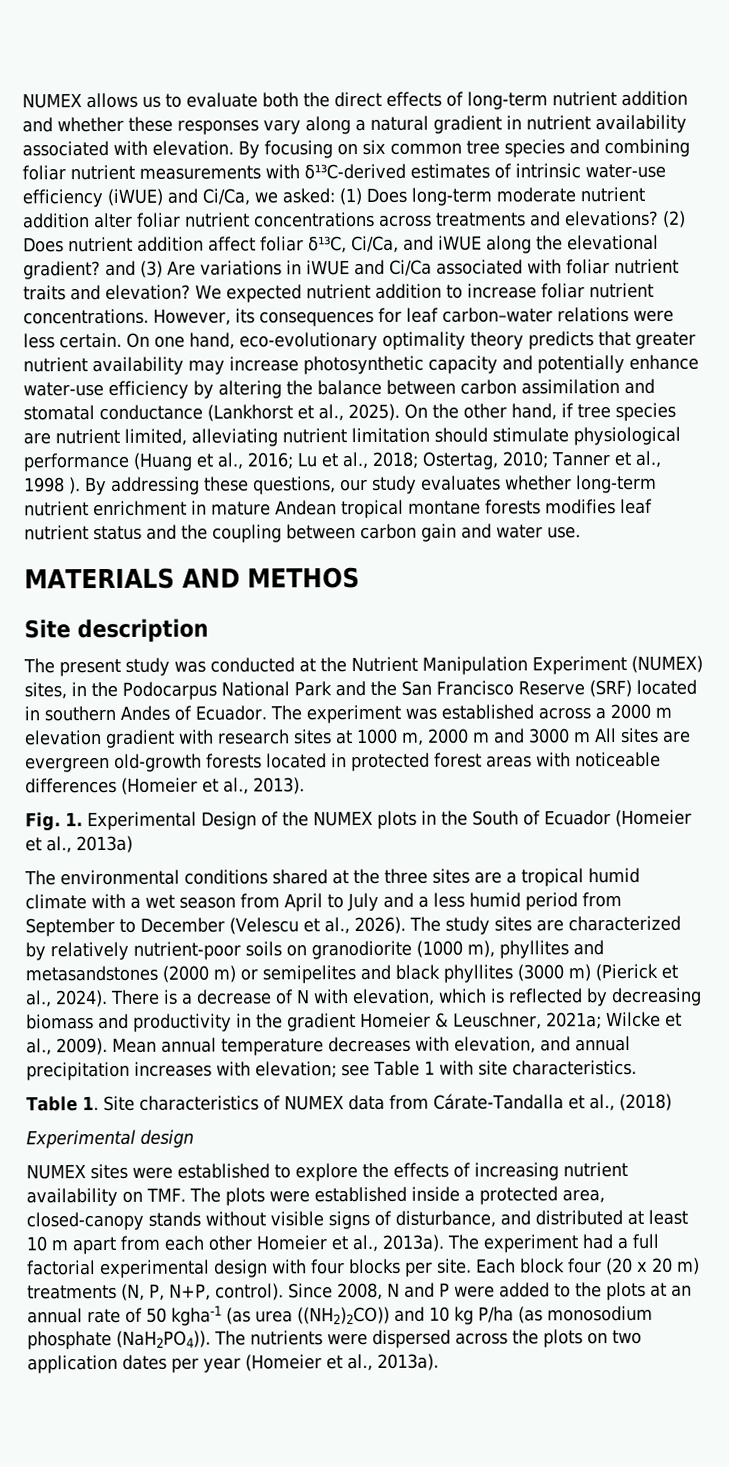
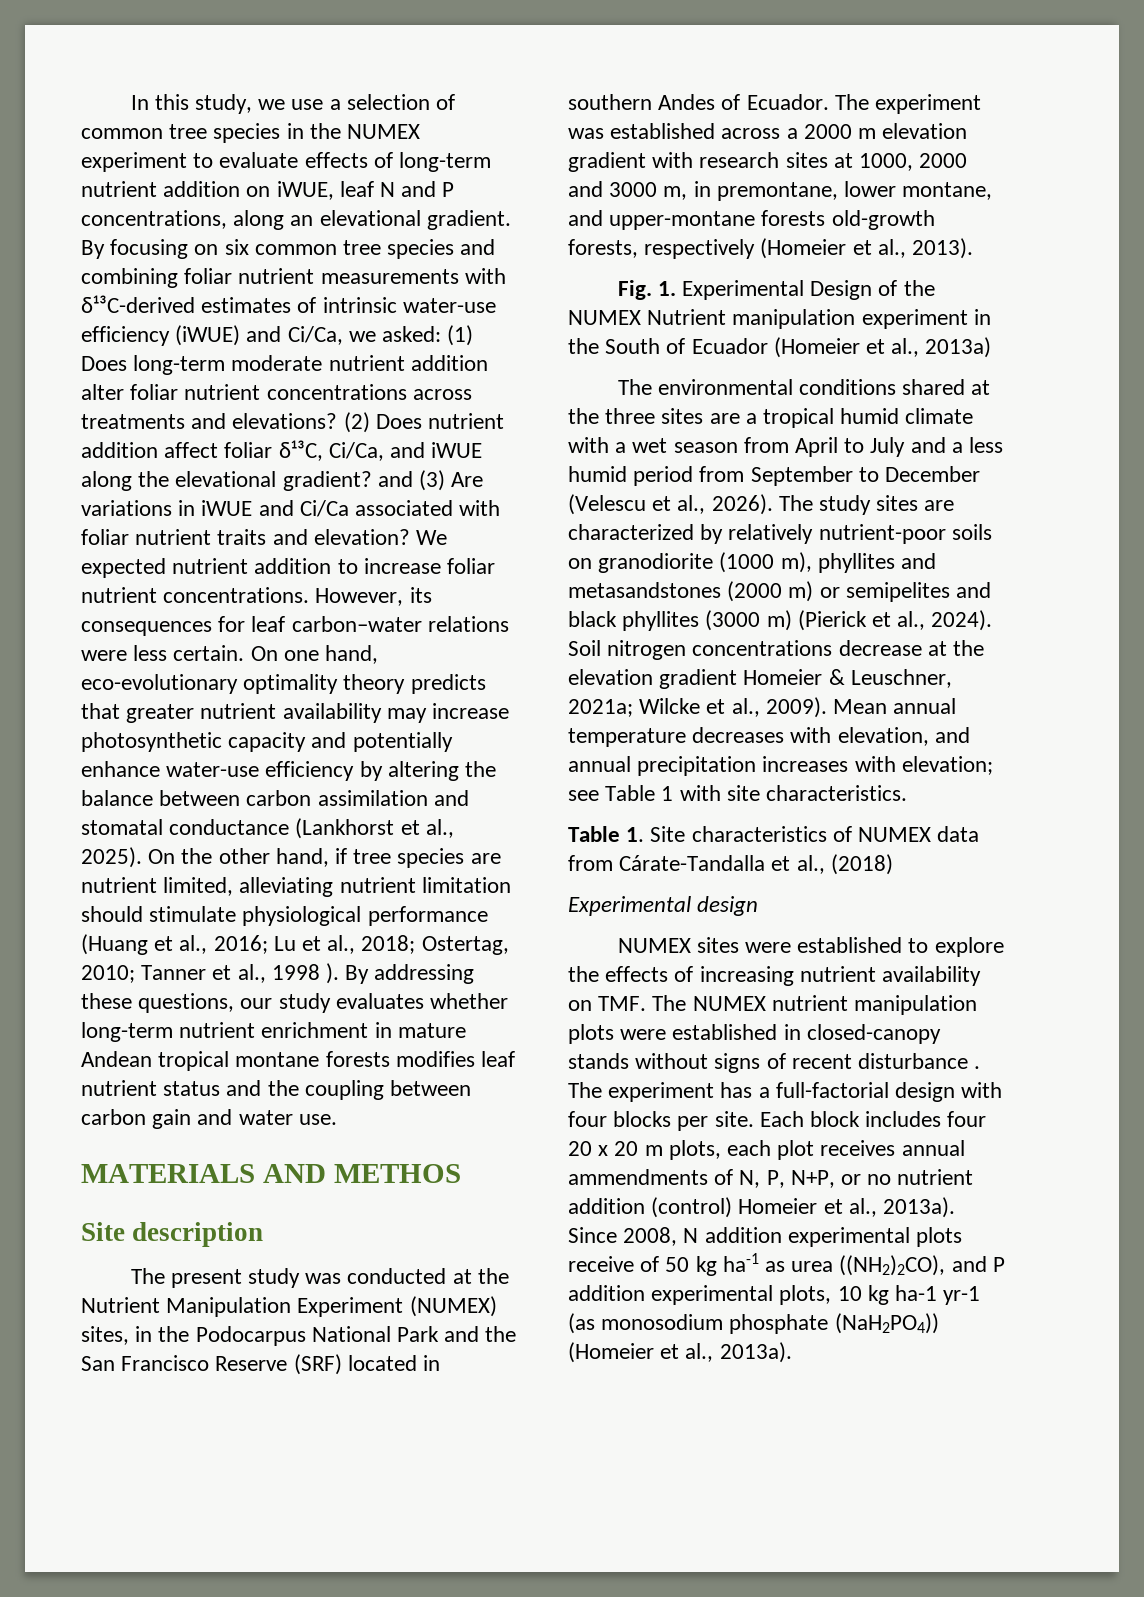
- NUMEX allows us to evaluate both the direct effects of long-term nutrient addition and whether these responses vary along a natural gradient in nutrient availability associated with elevation.
+ In this study, we use a selection of common tree species in the NUMEX experiment to evaluate effects of long-term nutrient addition on iWUE, leaf N and P concentrations, along an elevational gradient.
- The experiment was established across a 2000 m elevation gradient with research sites at 1000 m, 2000 m and 3000 m All sites are evergreen old-growth forests located in protected forest areas with noticeable differences (Homeier et al., 2013).
+ The experiment was established across a 2000 m elevation gradient with research sites at 1000, 2000 and 3000 m, in premontane, lower montane, and upper-montane forests old-growth forests, respectively (Homeier et al., 2013).
- Fig. 1. Experimental Design of the NUMEX plots in the South of Ecuador (Homeier et al., 2013a)
+ Fig. 1. Experimental Design of the NUMEX Nutrient manipulation experiment in the South of Ecuador (Homeier et al., 2013a)
- There is a decrease of N with elevation, which is reflected by decreasing biomass and productivity in the gradient Homeier & Leuschner, 2021a; Wilcke et al., 2009).
+ Soil nitrogen concentrations decrease at the elevation gradient Homeier & Leuschner, 2021a; Wilcke et al., 2009).
- NUMEX sites were established to explore the effects of increasing nutrient availability on TMF. The plots were established inside a protected area, closed-canopy stands without visible signs of disturbance, and distributed at least 10 m apart from each other Homeier et al., 2013a). The experiment had a full factorial experimental design with four blocks per site.
+ NUMEX sites were established to explore the effects of increasing nutrient availability on TMF. The NUMEX nutrient manipulation plots were established in closed-canopy stands without signs of recent disturbance . The experiment has a full-factorial design with four blocks per site.
- Each block four (20 x 20 m) treatments (N, P, N+P, control). Since 2008, N and P were added to the plots at an annual rate of 50 kgha-1 (as urea ((NH2)2CO)) and 10 kg P/ha (as monosodium phosphate (NaH2PO4)). The nutrients were dispersed across the plots on two application dates per year (Homeier et al., 2013a).
+ Each block includes four 20 x 20 m plots, each plot receives annual ammendments of N, P, N+P, or no nutrient addition (control) Homeier et al., 2013a). Since 2008, N addition experimental plots receive of 50 kg ha-1 as urea ((NH2)2CO), and P addition experimental plots, 10 kg ha-1 yr-1 (as monosodium phosphate (NaH2PO4)) (Homeier et al., 2013a).

